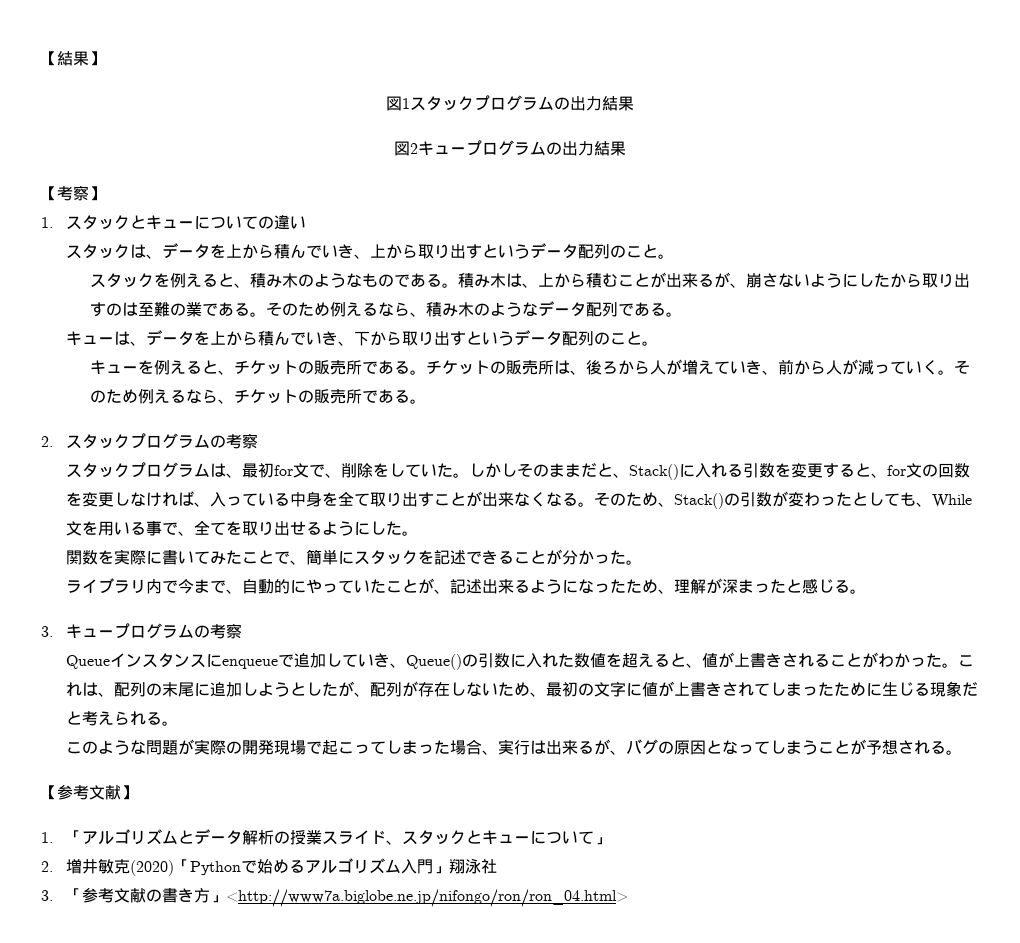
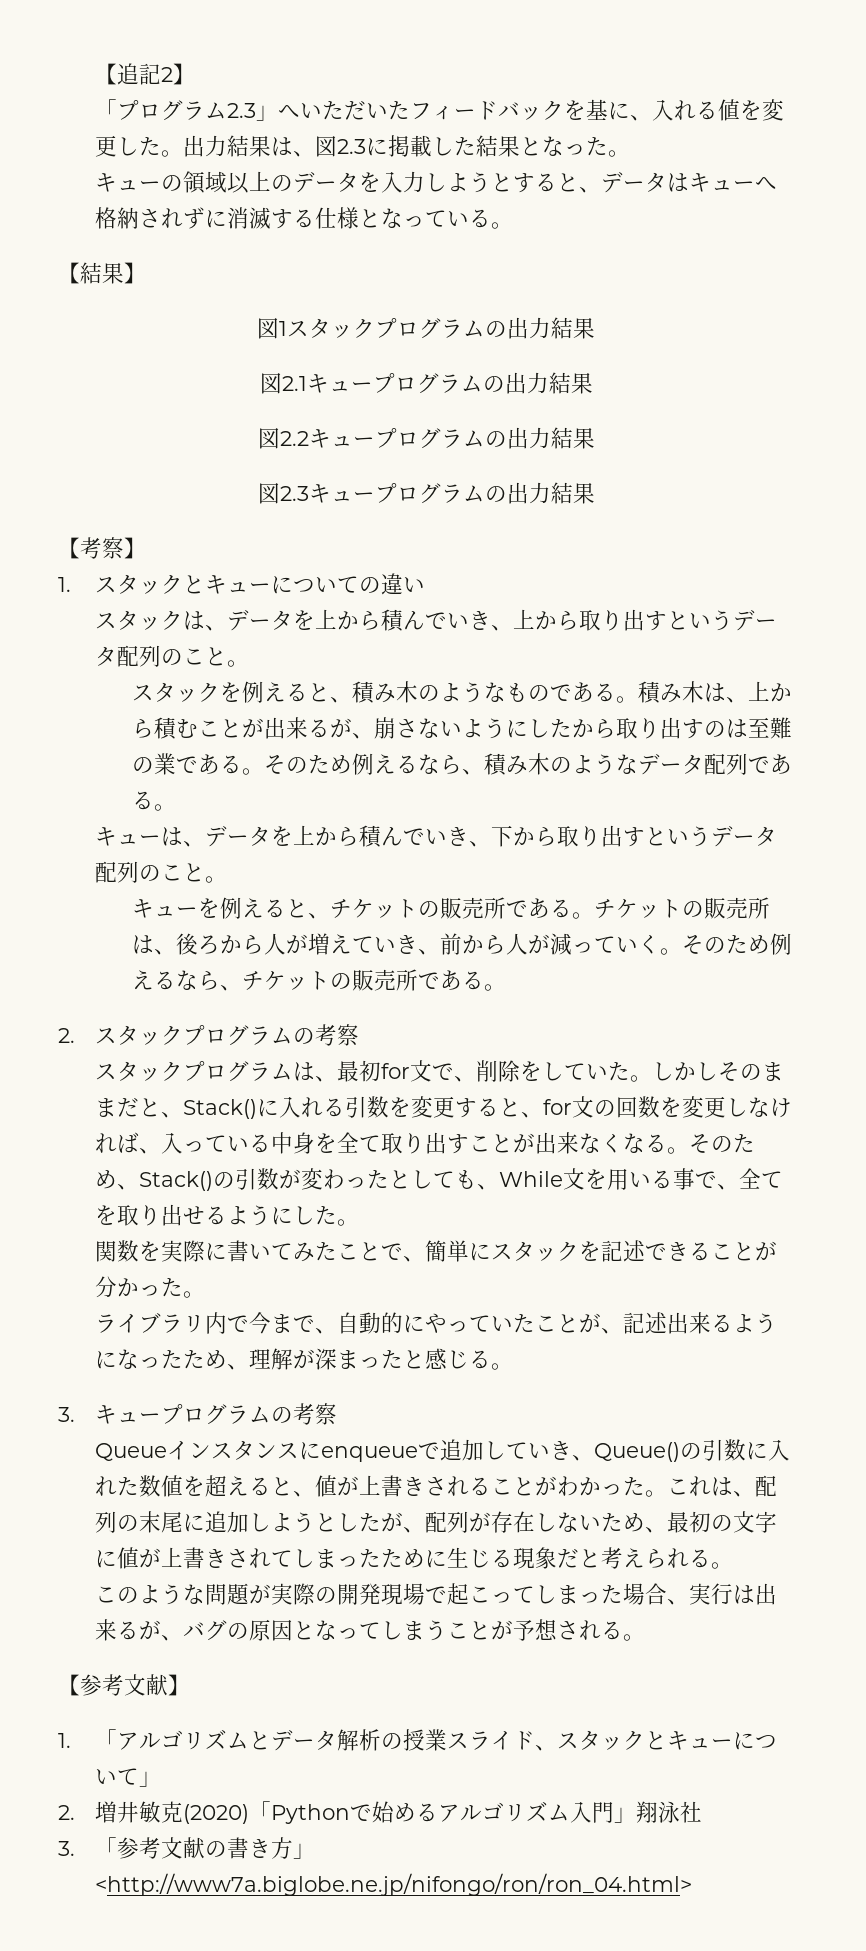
+ 【追記2】
+ 「プログラム2.3」へいただいたフィードバックを基に、入れる値を変更した。出力結果は、図2.3に掲載した結果となった。
+ キューの領域以上のデータを入力しようとすると、データはキューへ格納されずに消滅する仕様となっている。
- 図2キュープログラムの出力結果
+ 図2.1キュープログラムの出力結果
+ 図2.2キュープログラムの出力結果
+ 図2.3キュープログラムの出力結果

